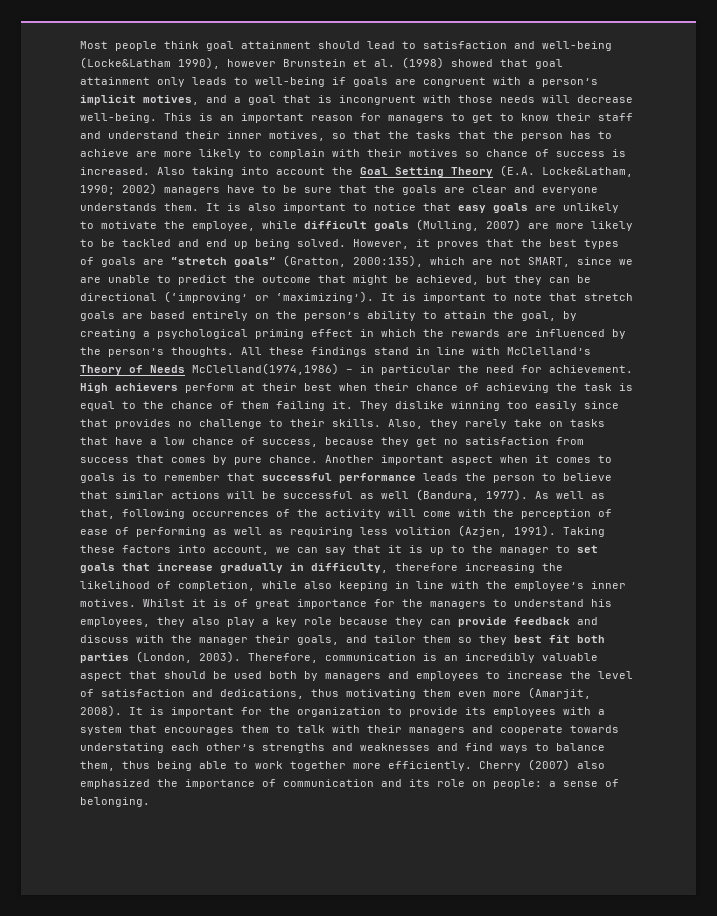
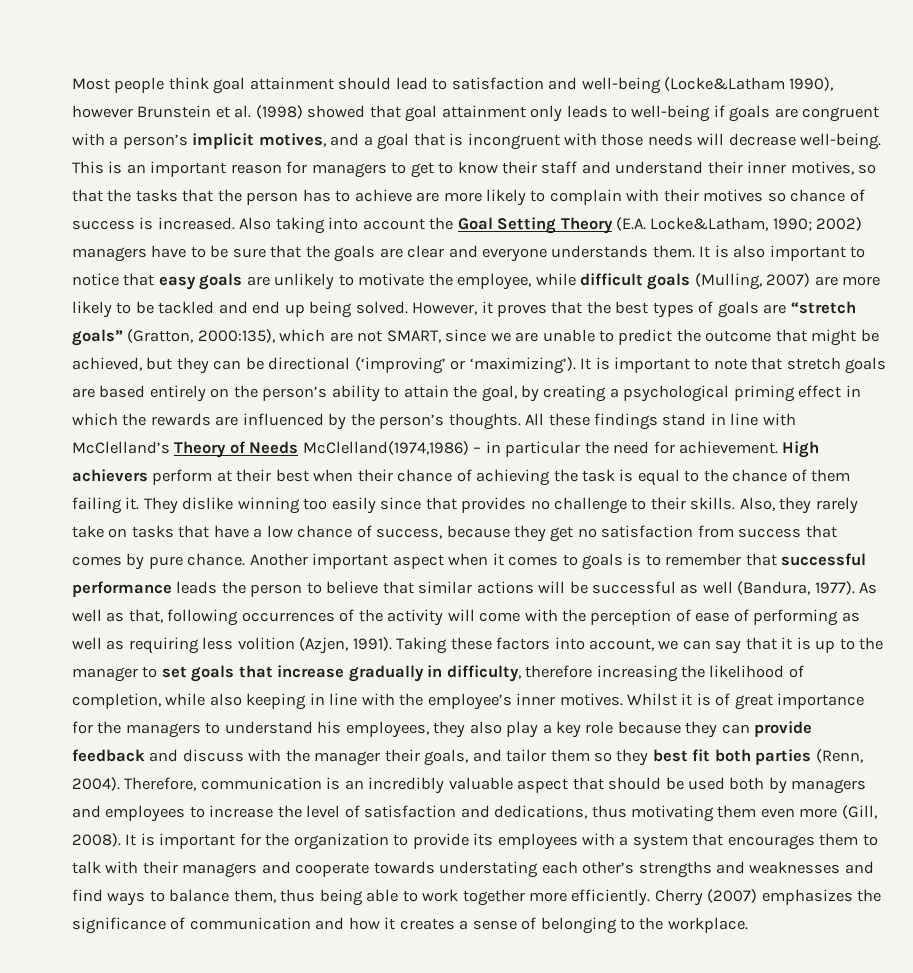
- Whilst it is of great importance for the managers to understand his employees, they also play a key role because they can provide feedback and discuss with the manager their goals, and tailor them so they best fit both parties (London, 2003).
+ Whilst it is of great importance for the managers to understand his employees, they also play a key role because they can provide feedback and discuss with the manager their goals, and tailor them so they best fit both parties (Renn, 2004).
- Therefore, communication is an incredibly valuable aspect that should be used both by managers and employees to increase the level of satisfaction and dedications, thus motivating them even more (Amarjit, 2008).
+ Therefore, communication is an incredibly valuable aspect that should be used both by managers and employees to increase the level of satisfaction and dedications, thus motivating them even more (Gill, 2008).
- Cherry (2007) also emphasized the importance of communication and its role on people: a sense of belonging.
+ Cherry (2007) emphasizes the significance of communication and how it creates a sense of belonging to the workplace.

